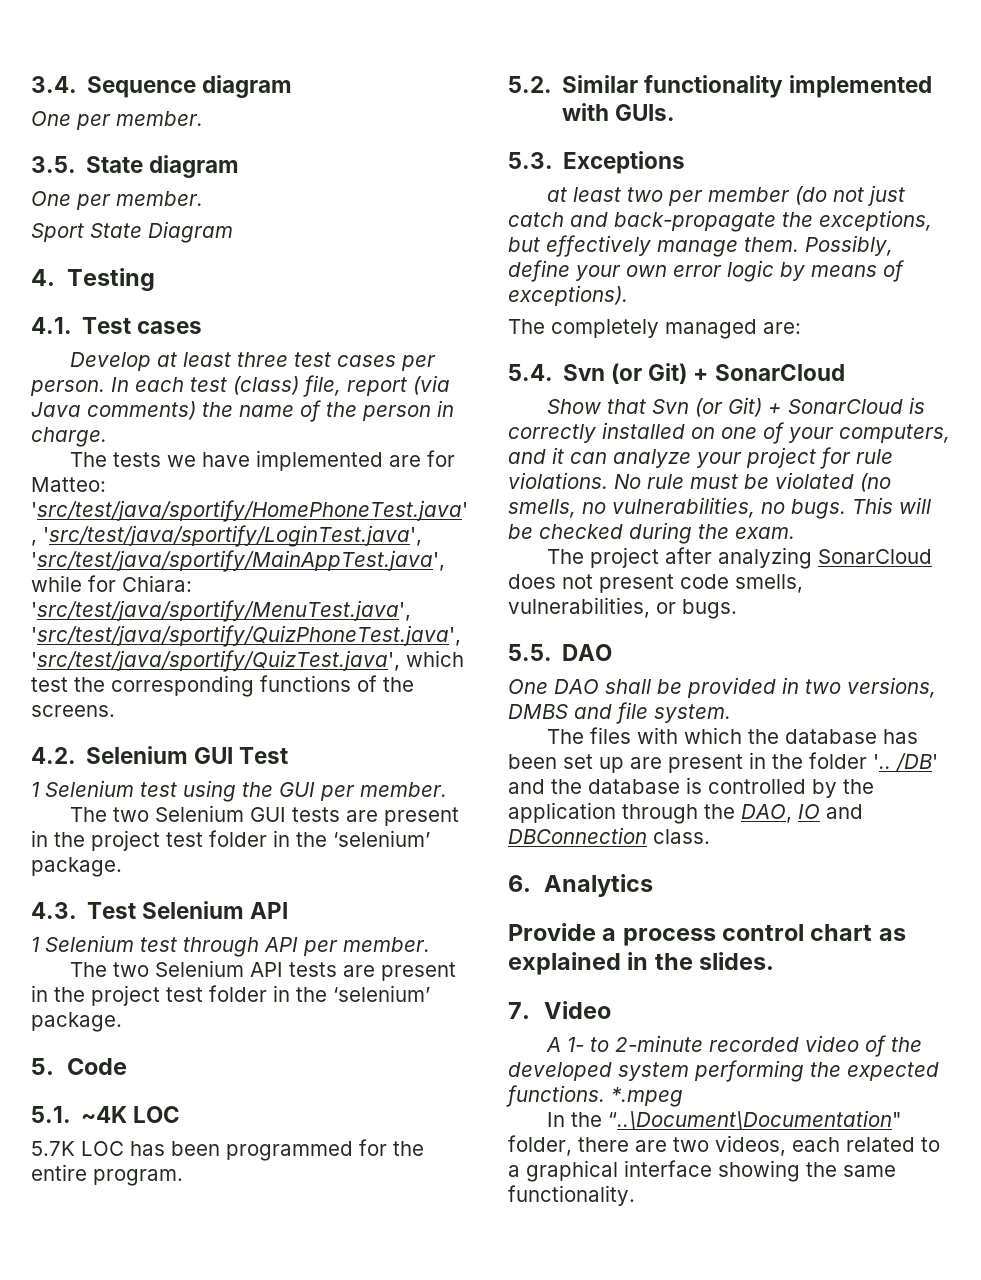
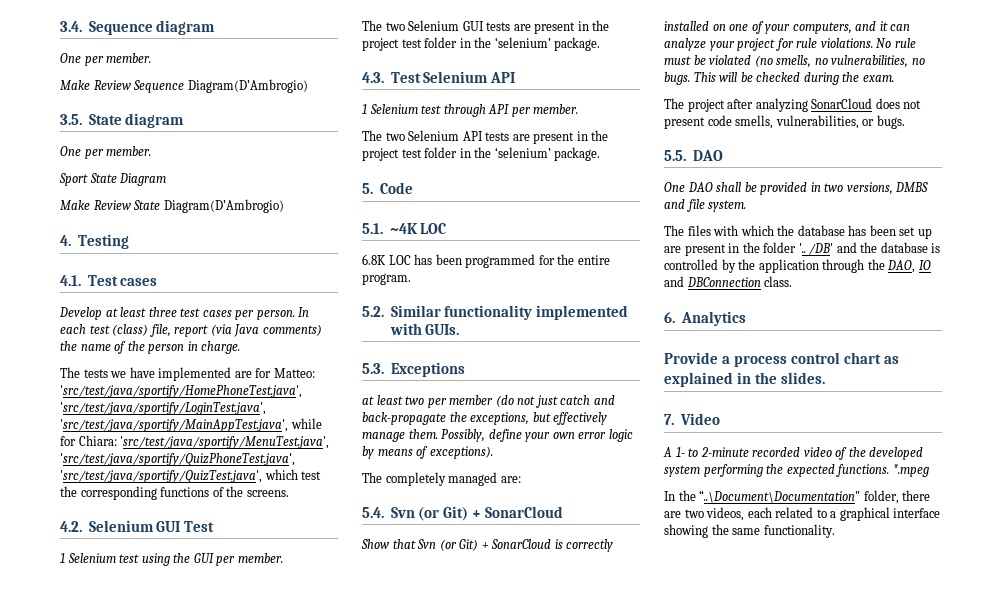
+ Make Review Sequence Diagram(D’Ambrogio)
+ Make Review State Diagram(D’Ambrogio)
- 5.7K LOC has been programmed for the entire program.
+ 6.8K LOC has been programmed for the entire program.

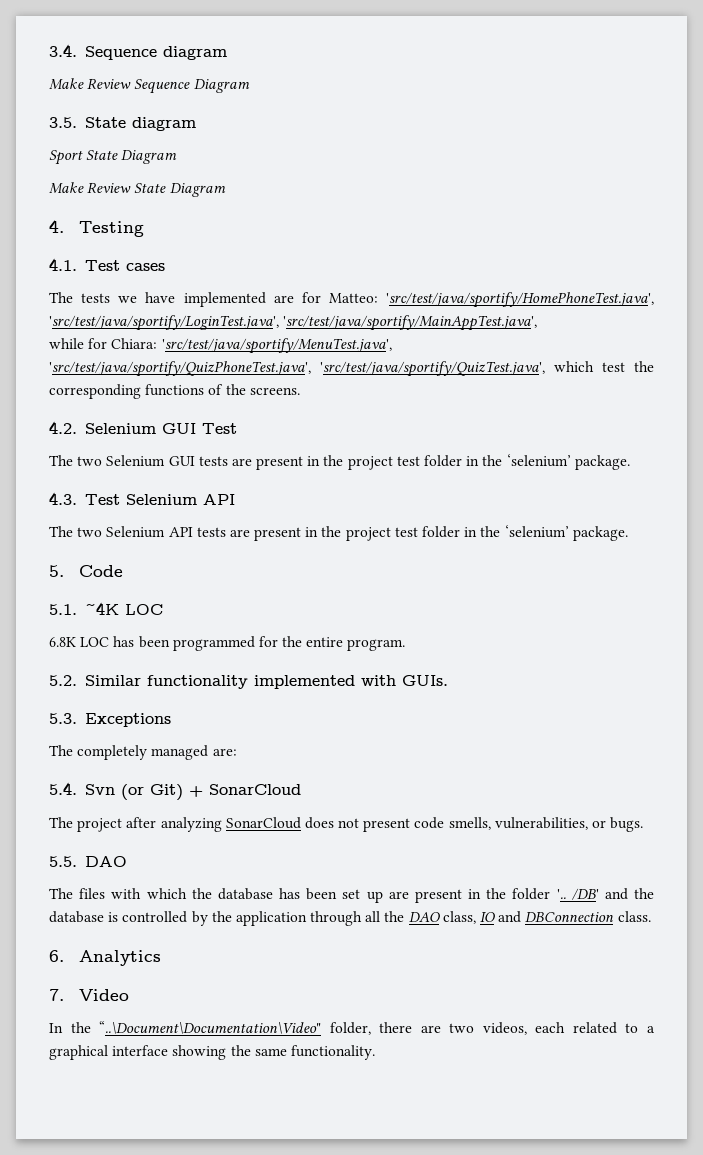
  3.4. Sequence diagram
- One per member.
- Make Review Sequence Diagram(D’Ambrogio)
+ Make Review Sequence Diagram
  3.5. State diagram
- One per member.
- Make Review State Diagram(D’Ambrogio)
+ Make Review State Diagram
- Develop at least three test cases per person. In each test (class) file, report (via Java comments) the name of the person in charge.
- The tests we have implemented are for Matteo: 'src/test/java/sportify/HomePhoneTest.java', 'src/test/java/sportify/LoginTest.java', 'src/test/java/sportify/MainAppTest.java', while for Chiara: 'src/test/java/sportify/MenuTest.java', 'src/test/java/sportify/QuizPhoneTest.java', 'src/test/java/sportify/QuizTest.java', which test the corresponding functions of the screens.
+ The tests we have implemented are for Matteo: 'src/test/java/sportify/HomePhoneTest.java', 'src/test/java/sportify/LoginTest.java', 'src/test/java/sportify/MainAppTest.java',
+ while for Chiara: 'src/test/java/sportify/MenuTest.java', 'src/test/java/sportify/QuizPhoneTest.java', 'src/test/java/sportify/QuizTest.java', which test the corresponding functions of the screens.
- 1 Selenium test using the GUI per member.
- 1 Selenium test through API per member.
- at least two per member (do not just catch and back-propagate the exceptions, but effectively manage them. Possibly, define your own error logic by means of exceptions).
- Show that Svn (or Git) + SonarCloud is correctly installed on one of your computers, and it can analyze your project for rule violations. No rule must be violated (no smells, no vulnerabilities, no bugs. This will be checked during the exam.
- One DAO shall be provided in two versions, DMBS and file system.
- /DB' and the database is controlled by the application through the DAO, IO and DBConnection class.
+ /DB' and the database is controlled by the application through all the DAO class, IO and DBConnection class.
- Provide a process control chart as explained in the slides.
  7. Video
- A 1- to 2-minute recorded video of the developed system performing the expected functions. *.mpeg
- In the “..\Document\Documentation" folder, there are two videos, each related to a graphical interface showing the same functionality.
+ In the “..\Document\Documentation\Video" folder, there are two videos, each related to a graphical interface showing the same functionality.

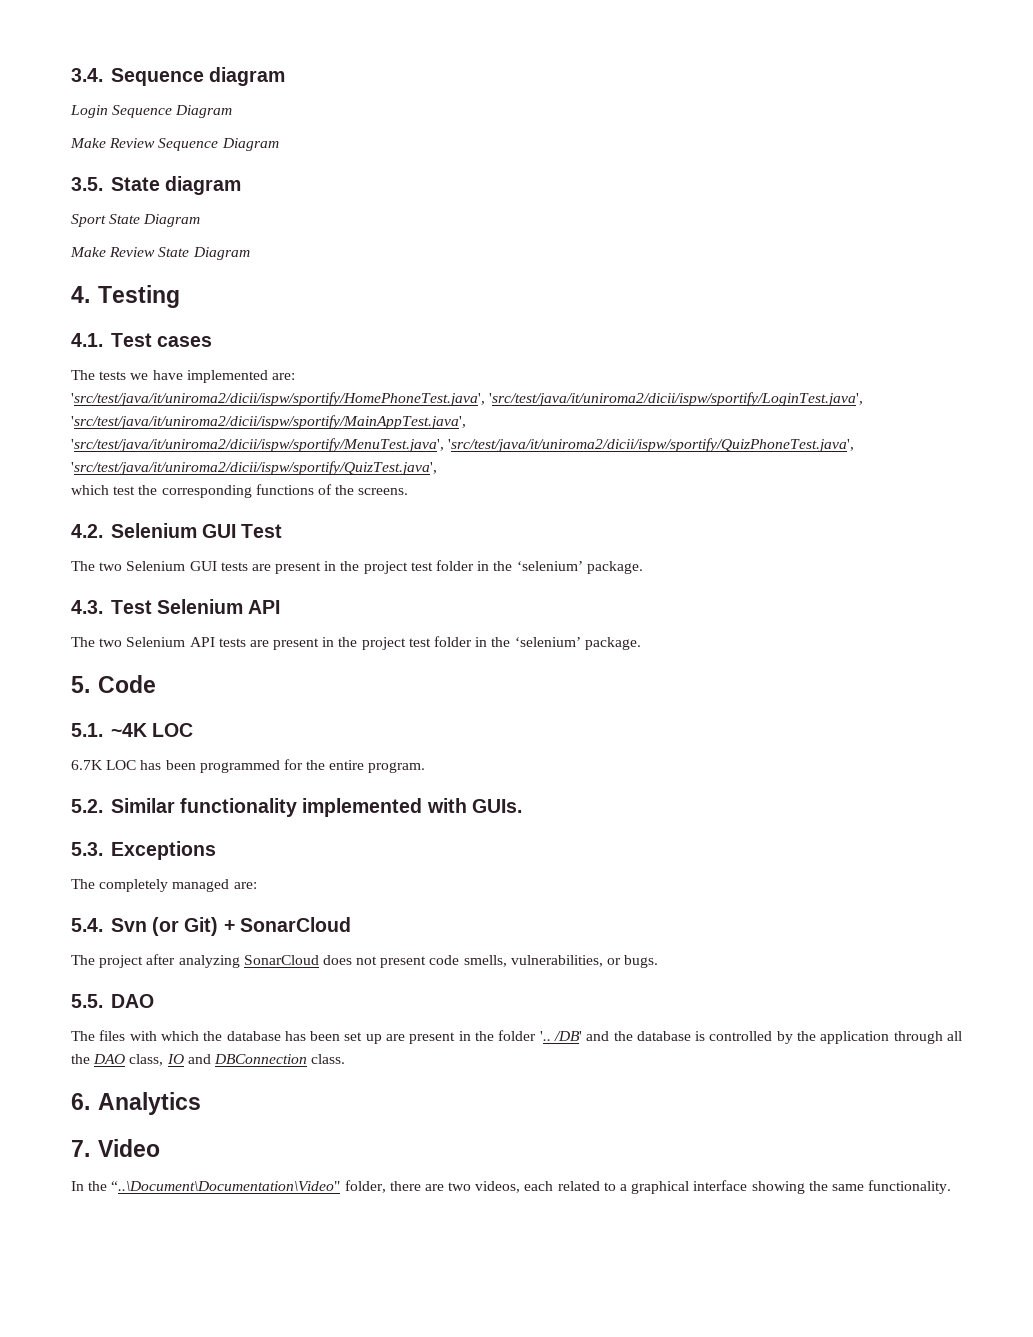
+ Login Sequence Diagram
- The tests we have implemented are for Matteo: 'src/test/java/sportify/HomePhoneTest.java', 'src/test/java/sportify/LoginTest.java', 'src/test/java/sportify/MainAppTest.java',
- while for Chiara: 'src/test/java/sportify/MenuTest.java', 'src/test/java/sportify/QuizPhoneTest.java', 'src/test/java/sportify/QuizTest.java', which test the corresponding functions of the screens.
+ The tests we have implemented are:
+ 'src/test/java/it/uniroma2/dicii/ispw/sportify/HomePhoneTest.java', 'src/test/java/it/uniroma2/dicii/ispw/sportify/LoginTest.java', 'src/test/java/it/uniroma2/dicii/ispw/sportify/MainAppTest.java',
+ 'src/test/java/it/uniroma2/dicii/ispw/sportify/MenuTest.java', 'src/test/java/it/uniroma2/dicii/ispw/sportify/QuizPhoneTest.java', 'src/test/java/it/uniroma2/dicii/ispw/sportify/QuizTest.java',
+ which test the corresponding functions of the screens.
- 6.8K LOC has been programmed for the entire program.
+ 6.7K LOC has been programmed for the entire program.

